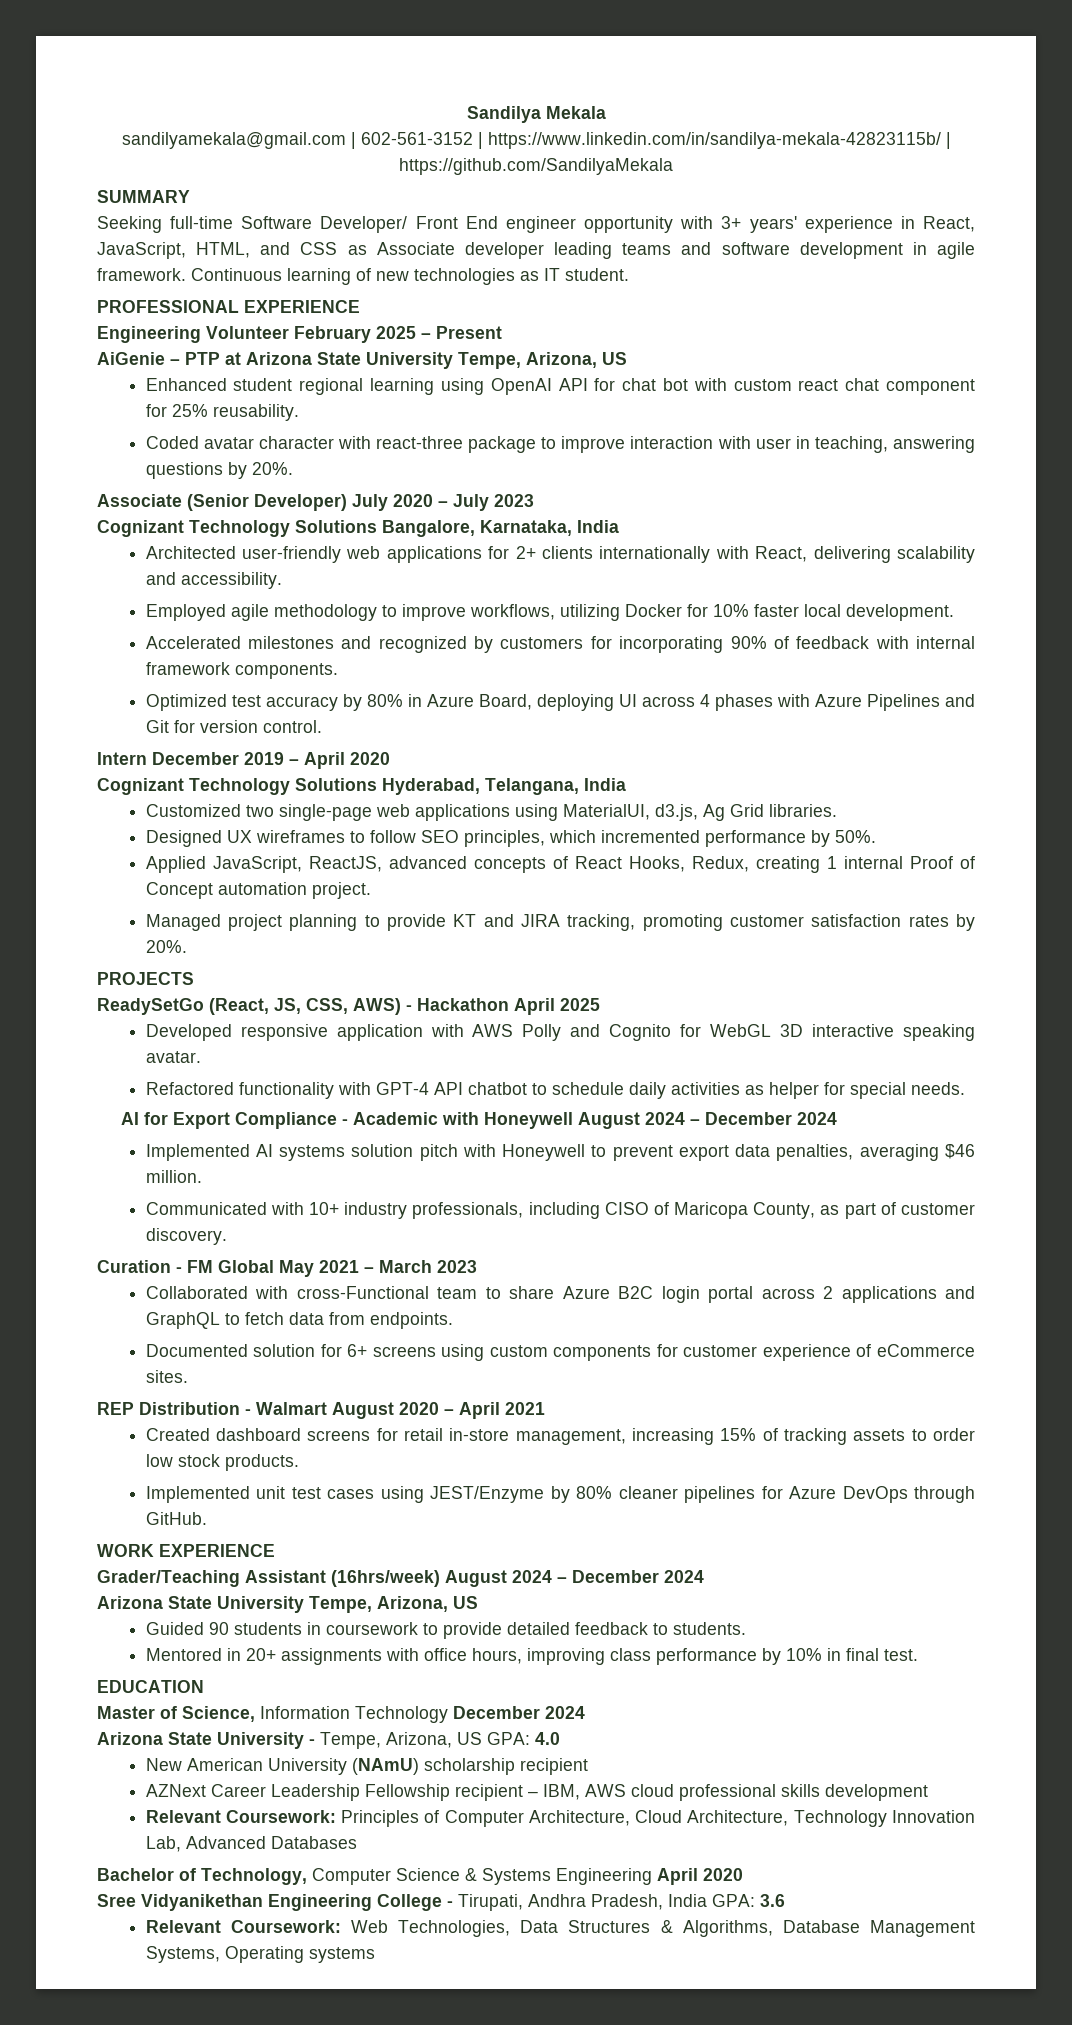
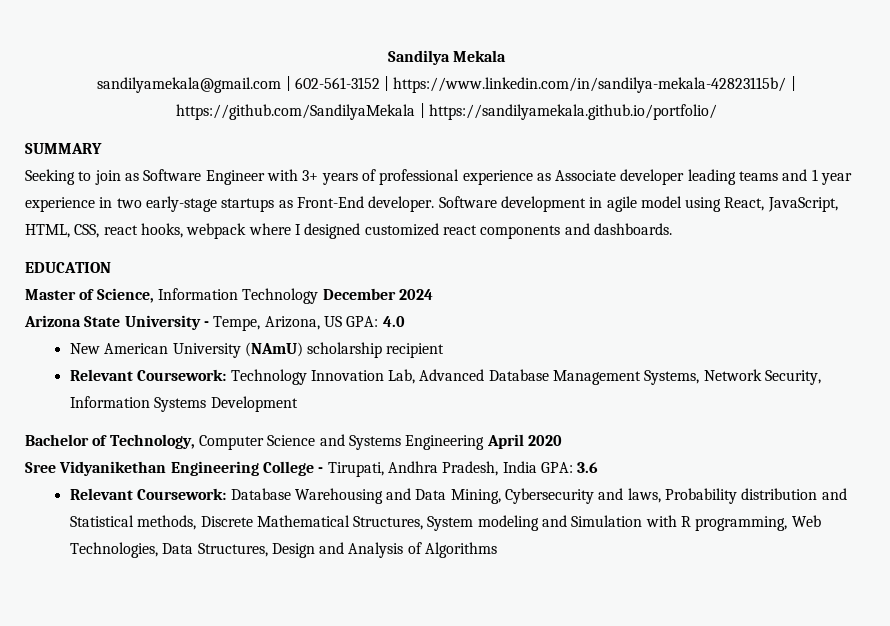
- sandilyamekala@gmail.com | 602-561-3152 | https://www.linkedin.com/in/sandilya-mekala-42823115b/ | https://github.com/SandilyaMekala
+ sandilyamekala@gmail.com | 602-561-3152 | https://www.linkedin.com/in/sandilya-mekala-42823115b/ | https://github.com/SandilyaMekala | https://sandilyamekala.github.io/portfolio/
- Seeking full-time Software Developer/ Front End engineer opportunity with 3+ years' experience in React, JavaScript, HTML, and CSS as Associate developer leading teams and software development in agile framework. Continuous learning of new technologies as IT student.
- PROFESSIONAL EXPERIENCE
- Engineering Volunteer February 2025 – Present
- AiGenie – PTP at Arizona State University Tempe, Arizona, US
- Enhanced student regional learning using OpenAI API for chat bot with custom react chat component for 25% reusability.
- Coded avatar character with react-three package to improve interaction with user in teaching, answering questions by 20%.
- Associate (Senior Developer) July 2020 – July 2023
- Cognizant Technology Solutions Bangalore, Karnataka, India
- Architected user-friendly web applications for 2+ clients internationally with React, delivering scalability and accessibility.
- Employed agile methodology to improve workflows, utilizing Docker for 10% faster local development.
- Accelerated milestones and recognized by customers for incorporating 90% of feedback with internal framework components.
- Optimized test accuracy by 80% in Azure Board, deploying UI across 4 phases with Azure Pipelines and Git for version control.
- Intern December 2019 – April 2020
- Cognizant Technology Solutions Hyderabad, Telangana, India
- Customized two single-page web applications using MaterialUI, d3.js, Ag Grid libraries.
- Designed UX wireframes to follow SEO principles, which incremented performance by 50%.
- Applied JavaScript, ReactJS, advanced concepts of React Hooks, Redux, creating 1 internal Proof of Concept automation project.
- Managed project planning to provide KT and JIRA tracking, promoting customer satisfaction rates by 20%.
- PROJECTS
- ReadySetGo (React, JS, CSS, AWS) - Hackathon April 2025
- Developed responsive application with AWS Polly and Cognito for WebGL 3D interactive speaking avatar.
- Refactored functionality with GPT-4 API chatbot to schedule daily activities as helper for special needs.
- AI for Export Compliance - Academic with Honeywell August 2024 – December 2024
- Implemented AI systems solution pitch with Honeywell to prevent export data penalties, averaging $46 million.
- Communicated with 10+ industry professionals, including CISO of Maricopa County, as part of customer discovery.
- Curation - FM Global May 2021 – March 2023
- Collaborated with cross-Functional team to share Azure B2C login portal across 2 applications and GraphQL to fetch data from endpoints.
- Documented solution for 6+ screens using custom components for customer experience of eCommerce sites.
- REP Distribution - Walmart August 2020 – April 2021
- Created dashboard screens for retail in-store management, increasing 15% of tracking assets to order low stock products.
- Implemented unit test cases using JEST/Enzyme by 80% cleaner pipelines for Azure DevOps through GitHub.
- WORK EXPERIENCE
- Grader/Teaching Assistant (16hrs/week) August 2024 – December 2024
- Arizona State University Tempe, Arizona, US
- Guided 90 students in coursework to provide detailed feedback to students.
- Mentored in 20+ assignments with office hours, improving class performance by 10% in final test.
+ Seeking to join as Software Engineer with 3+ years of professional experience as Associate developer leading teams and 1 year experience in two early-stage startups as Front-End developer. Software development in agile model using React, JavaScript, HTML, CSS, react hooks, webpack where I designed customized react components and dashboards.
- AZNext Career Leadership Fellowship recipient – IBM, AWS cloud professional skills development
- Relevant Coursework: Principles of Computer Architecture, Cloud Architecture, Technology Innovation Lab, Advanced Databases
+ Relevant Coursework: Technology Innovation Lab, Advanced Database Management Systems, Network Security, Information Systems Development
- Bachelor of Technology, Computer Science & Systems Engineering April 2020
+ Bachelor of Technology, Computer Science and Systems Engineering April 2020
- Relevant Coursework: Web Technologies, Data Structures & Algorithms, Database Management Systems, Operating systems
+ Relevant Coursework: Database Warehousing and Data Mining, Cybersecurity and laws, Probability distribution and Statistical methods, Discrete Mathematical Structures, System modeling and Simulation with R programming, Web Technologies, Data Structures, Design and Analysis of Algorithms

